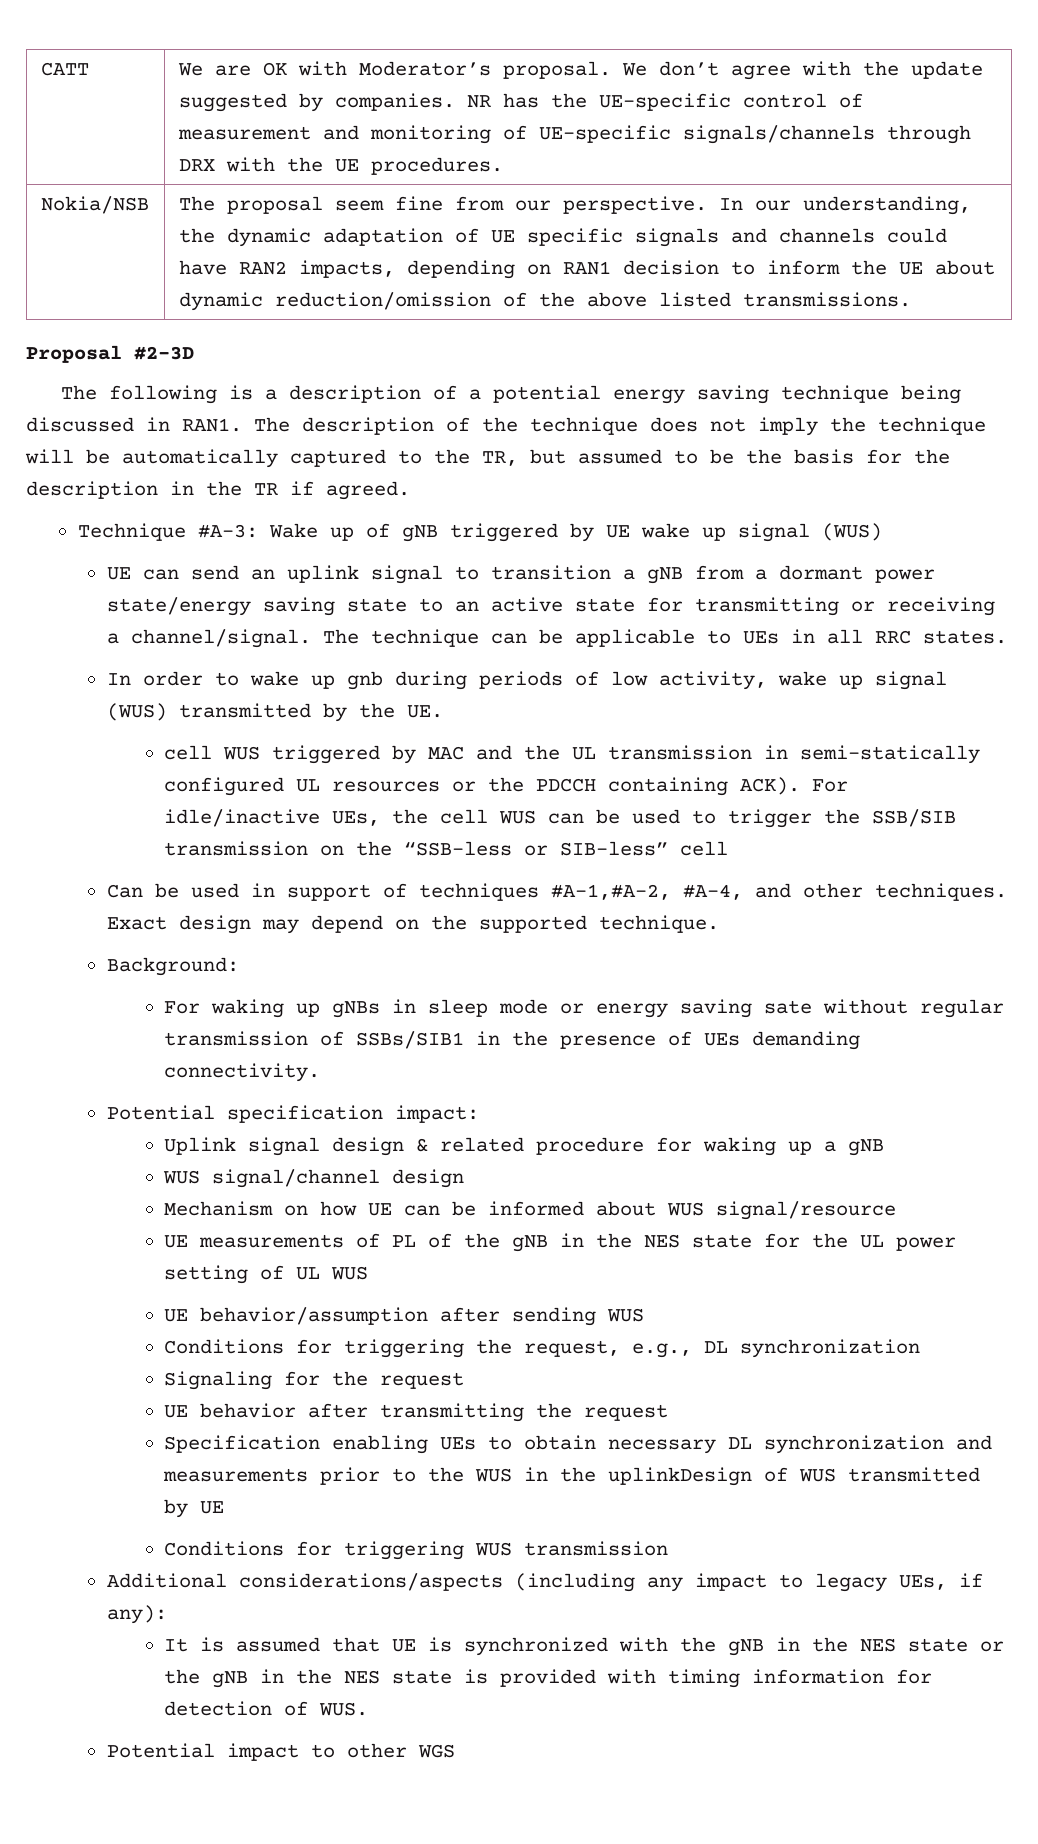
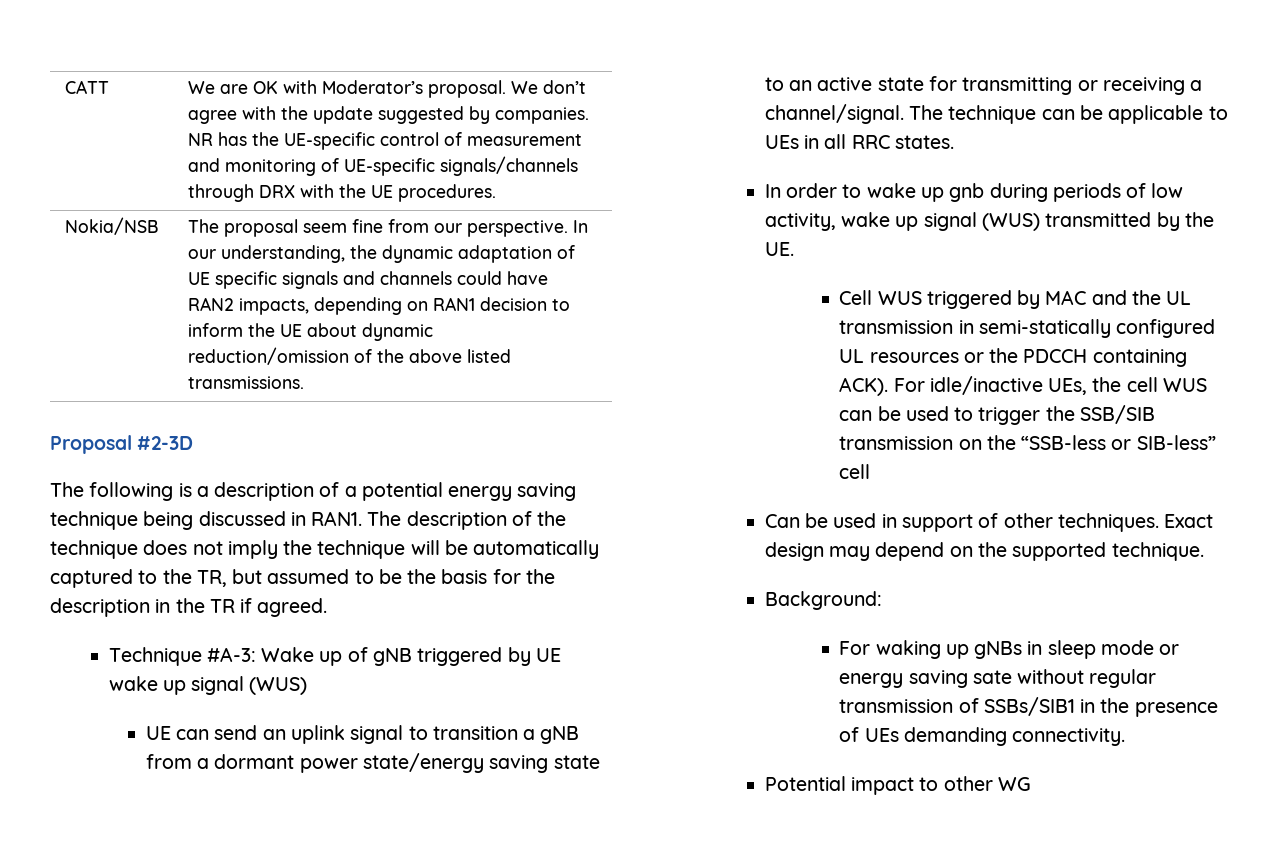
- cell WUS triggered by MAC and the UL transmission in semi-statically configured UL resources or the PDCCH containing ACK).
+ Cell WUS triggered by MAC and the UL transmission in semi-statically configured UL resources or the PDCCH containing ACK).
- Can be used in support of techniques #A-1,#A-2, #A-4, and other techniques.
+ Can be used in support of other techniques.
- Potential specification impact:
- Uplink signal design & related procedure for waking up a gNB
- WUS signal/channel design
- Mechanism on how UE can be informed about WUS signal/resource
- UE measurements of PL of the gNB in the NES state for the UL power setting of UL WUS
- UE behavior/assumption after sending WUS
- Conditions for triggering the request, e.g., DL synchronization
- Signaling for the request
- UE behavior after transmitting the request
- Specification enabling UEs to obtain necessary DL synchronization and measurements prior to the WUS in the uplinkDesign of WUS transmitted by UE
- Conditions for triggering WUS transmission
- Additional considerations/aspects (including any impact to legacy UEs, if any):
- It is assumed that UE is synchronized with the gNB in the NES state or the gNB in the NES state is provided with timing information for detection of WUS.
- Potential impact to other WGS
+ Potential impact to other WG

